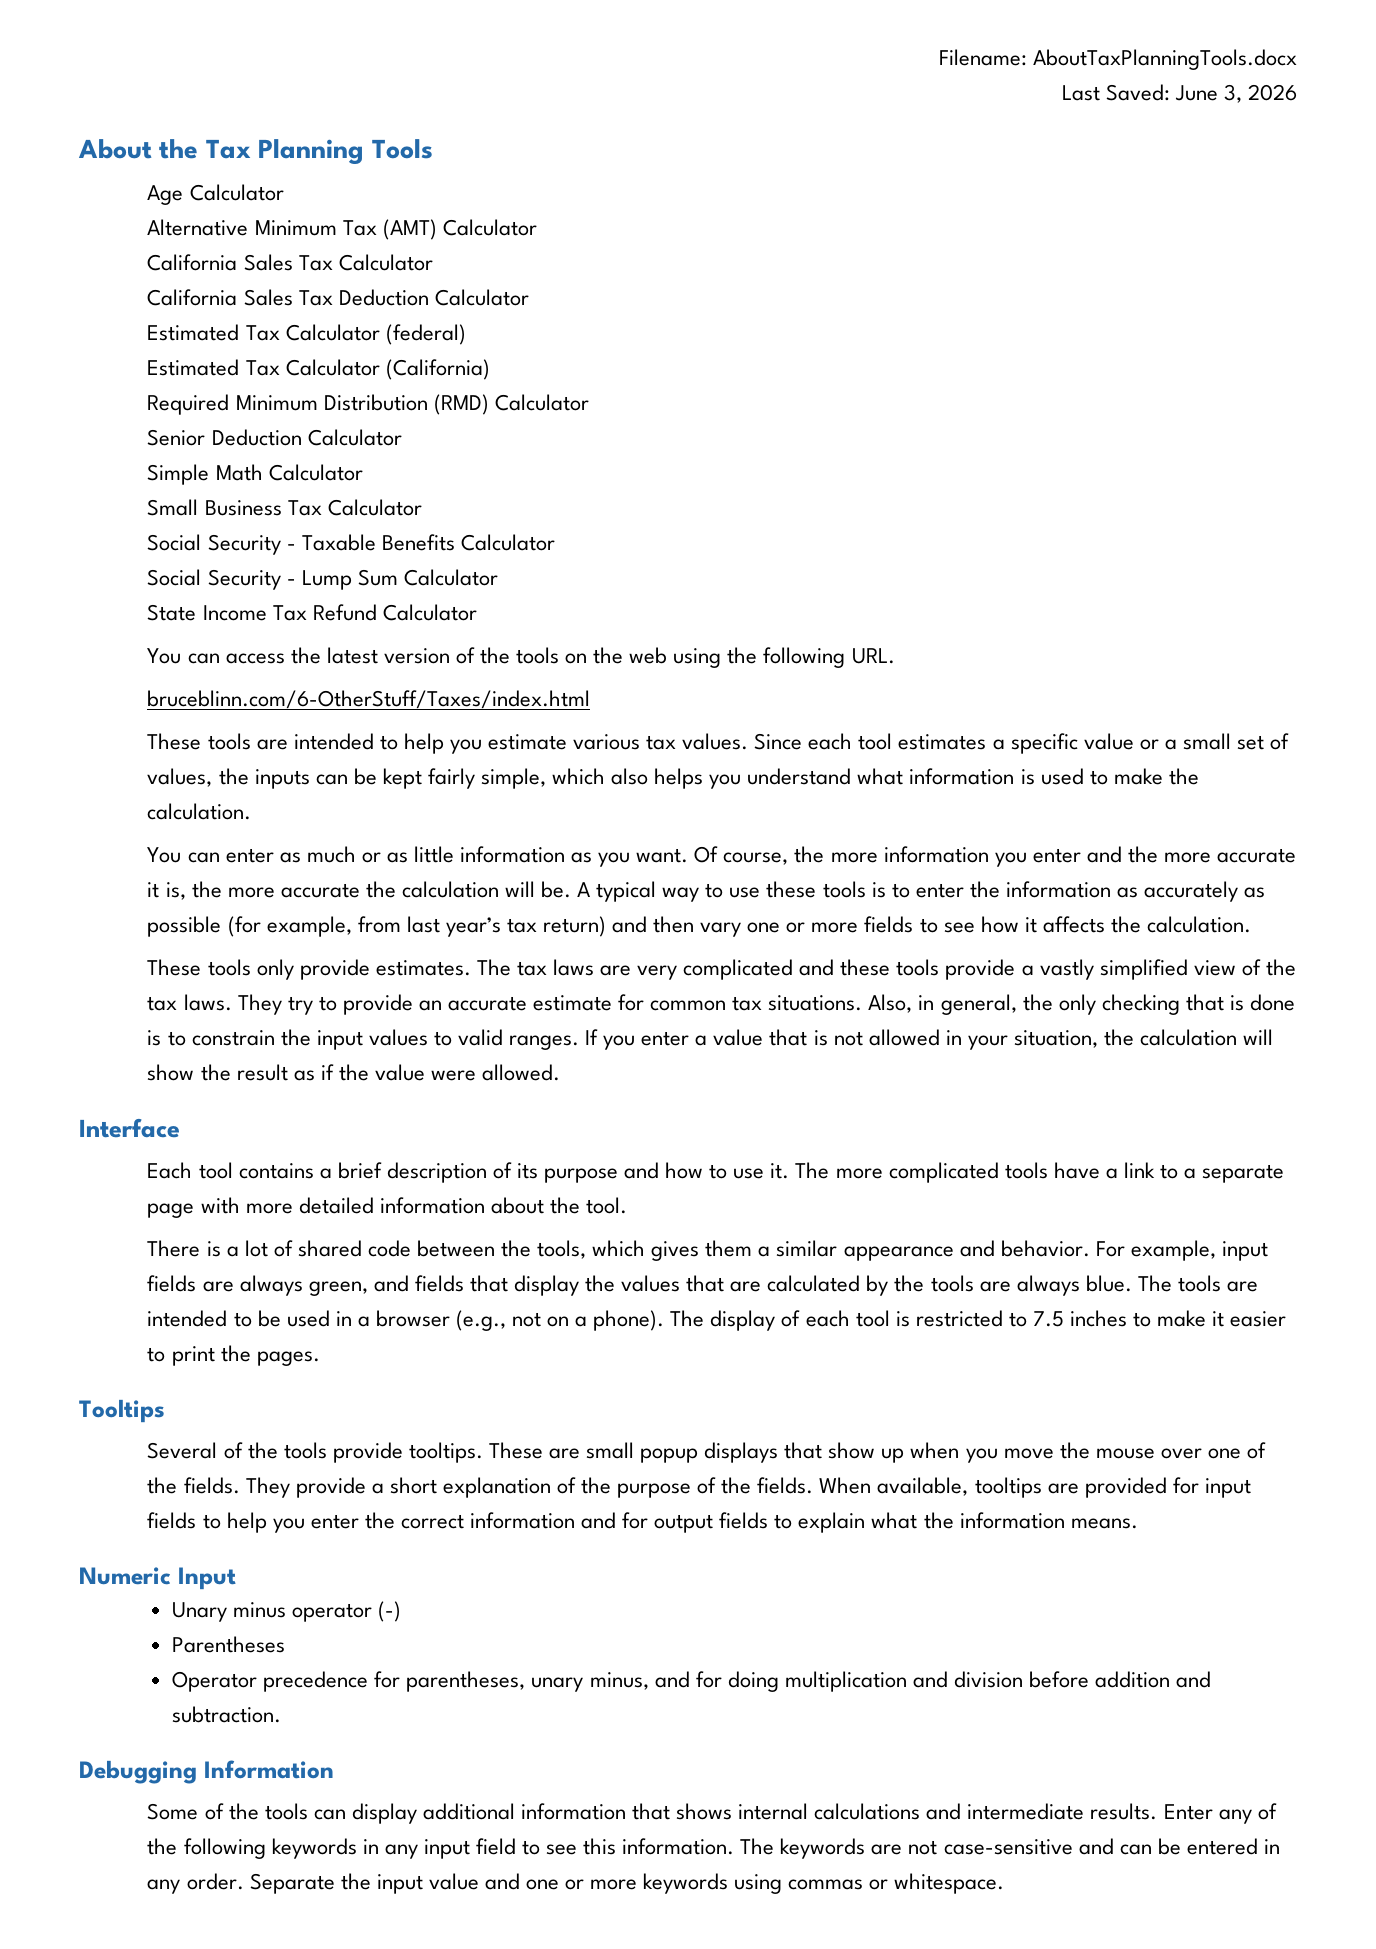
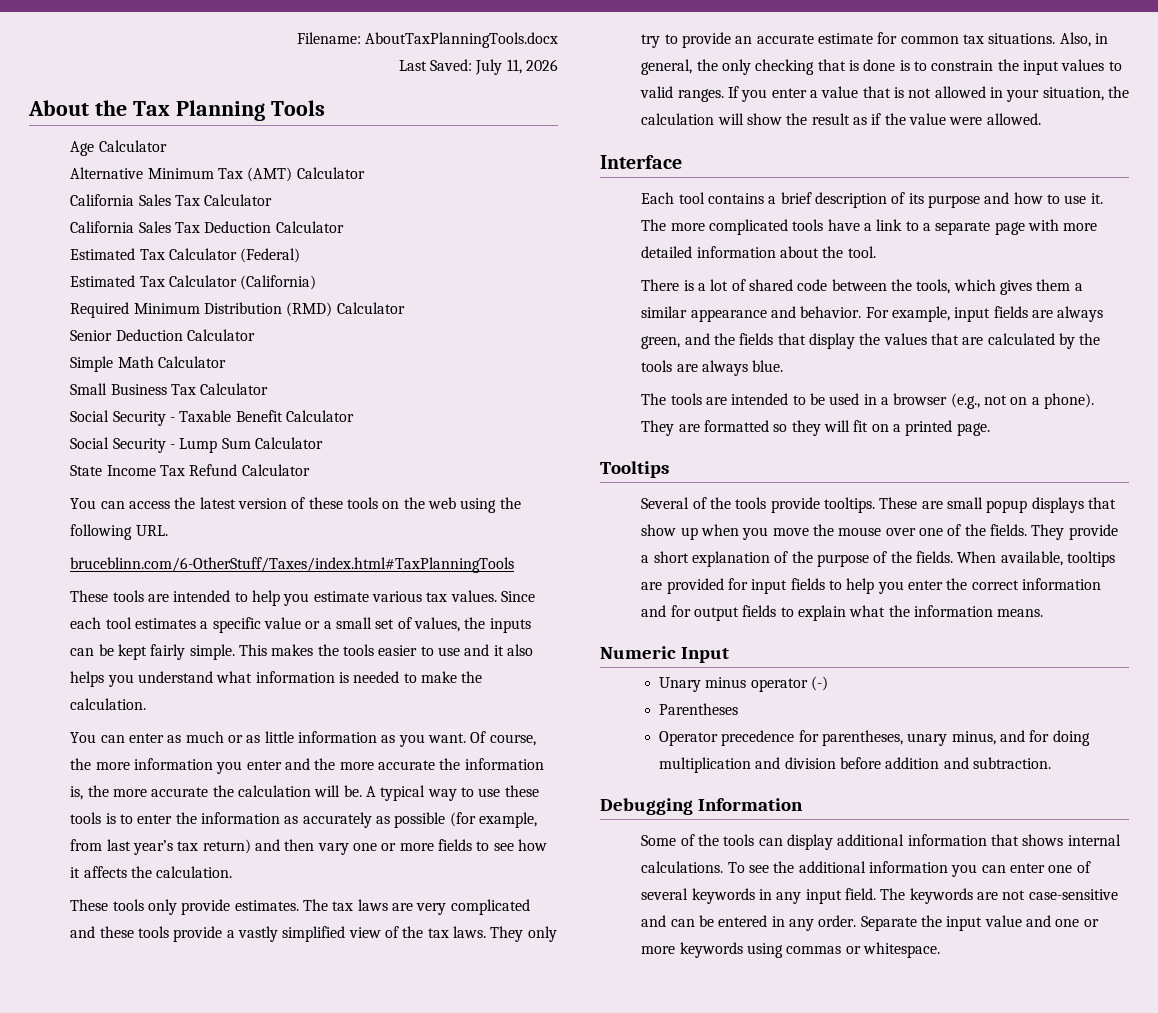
- Last Saved: June 3, 2026
+ Last Saved: July 11, 2026
- Estimated Tax Calculator (federal)
+ Estimated Tax Calculator (Federal)
- Social Security - Taxable Benefits Calculator
+ Social Security - Taxable Benefit Calculator
- You can access the latest version of the tools on the web using the following URL.
+ You can access the latest version of these tools on the web using the following URL.
- bruceblinn.com/6-OtherStuff/Taxes/index.html
+ bruceblinn.com/6-OtherStuff/Taxes/index.html#TaxPlanningTools
- Since each tool estimates a specific value or a small set of values, the inputs can be kept fairly simple, which also helps you understand what information is used to make the calculation.
+ Since each tool estimates a specific value or a small set of values, the inputs can be kept fairly simple. This makes the tools easier to use and it also helps you understand what information is needed to make the calculation.
- Of course, the more information you enter and the more accurate it is, the more accurate the calculation will be.
+ Of course, the more information you enter and the more accurate the information is, the more accurate the calculation will be.
- They try to provide an accurate estimate for common tax situations.
+ They only try to provide an accurate estimate for common tax situations.
- For example, input fields are always green, and fields that display the values that are calculated by the tools are always blue. The tools are intended to be used in a browser (e.g., not on a phone).
+ For example, input fields are always green, and the fields that display the values that are calculated by the tools are always blue.
+ The tools are intended to be used in a browser (e.g., not on a phone).
- The display of each tool is restricted to 7.5 inches to make it easier to print the pages.
+ They are formatted so they will fit on a printed page.
- Some of the tools can display additional information that shows internal calculations and intermediate results. Enter any of the following keywords in any input field to see this information.
+ Some of the tools can display additional information that shows internal calculations. To see the additional information you can enter one of several keywords in any input field.

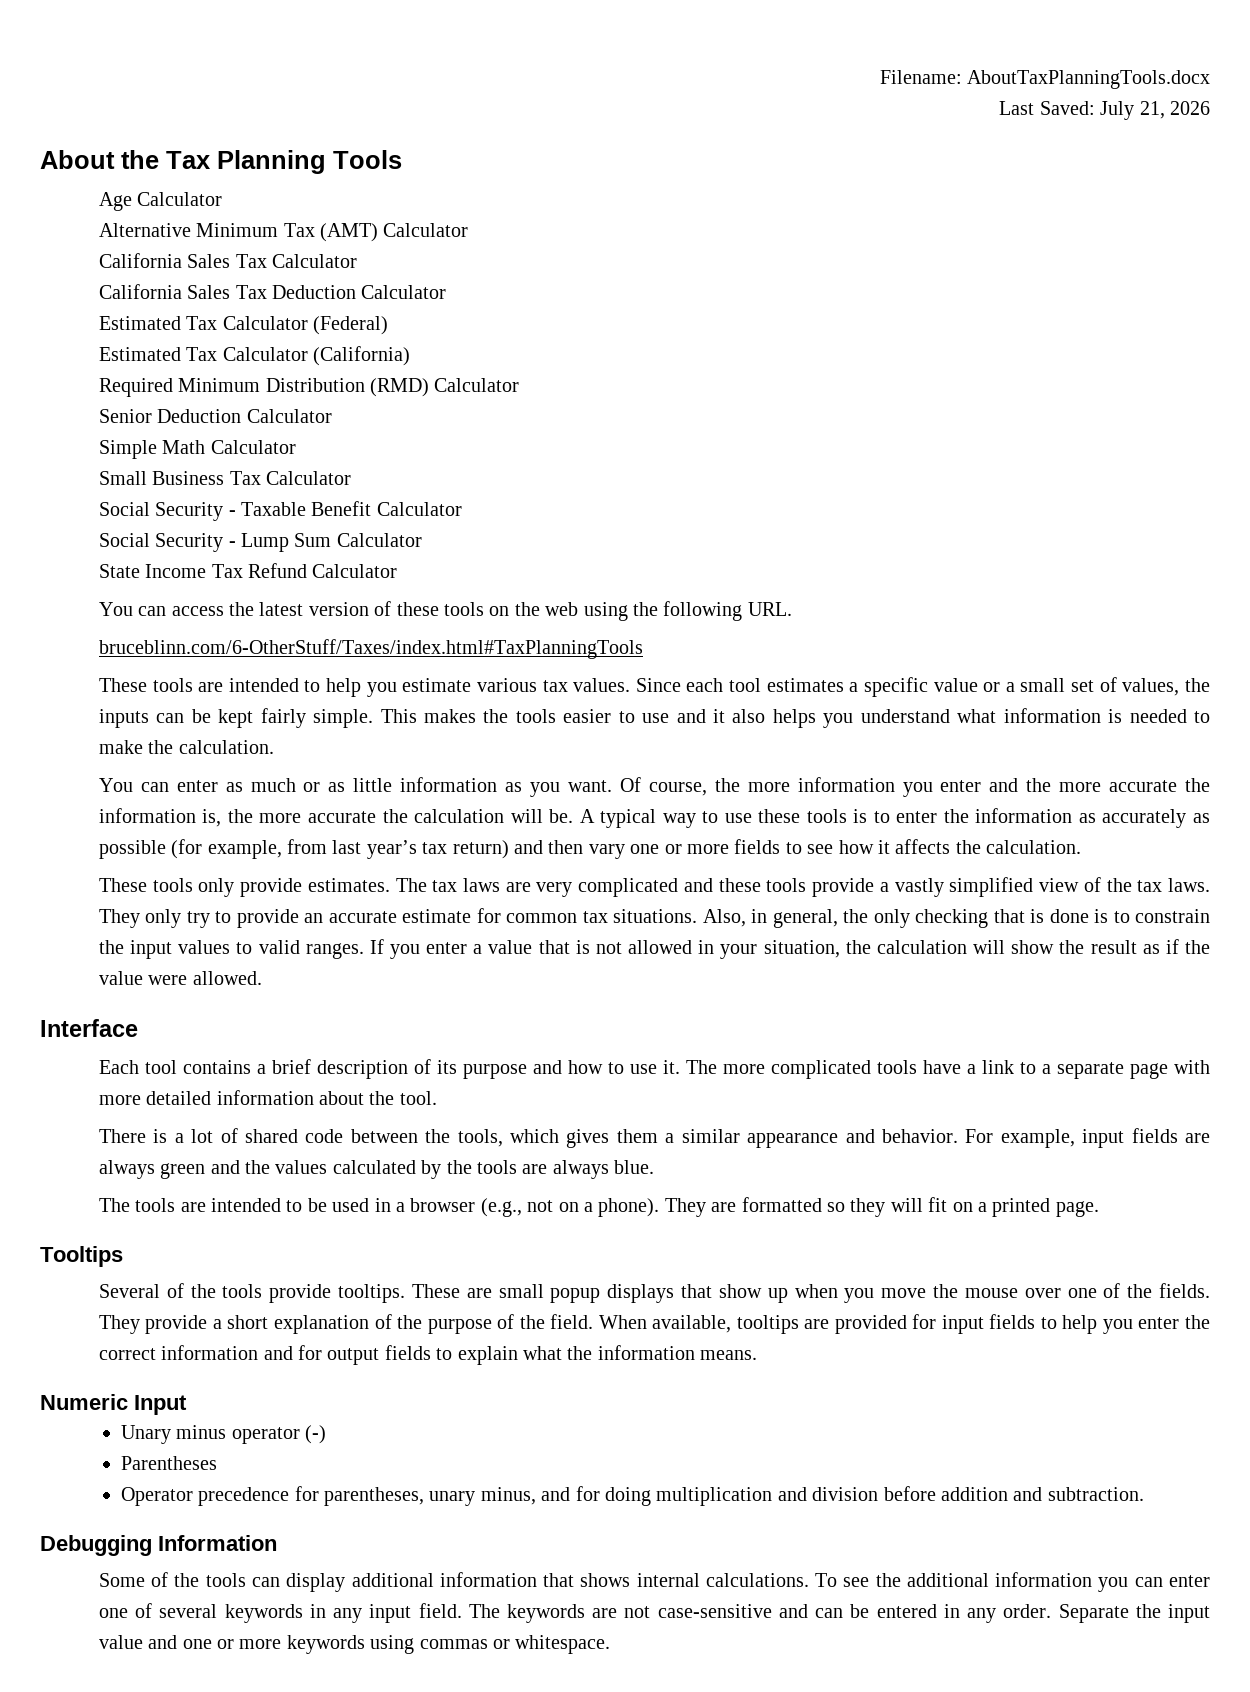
- Last Saved: July 11, 2026
+ Last Saved: July 21, 2026
- For example, input fields are always green, and the fields that display the values that are calculated by the tools are always blue.
+ For example, input fields are always green and the values calculated by the tools are always blue.
- They provide a short explanation of the purpose of the fields.
+ They provide a short explanation of the purpose of the field.

